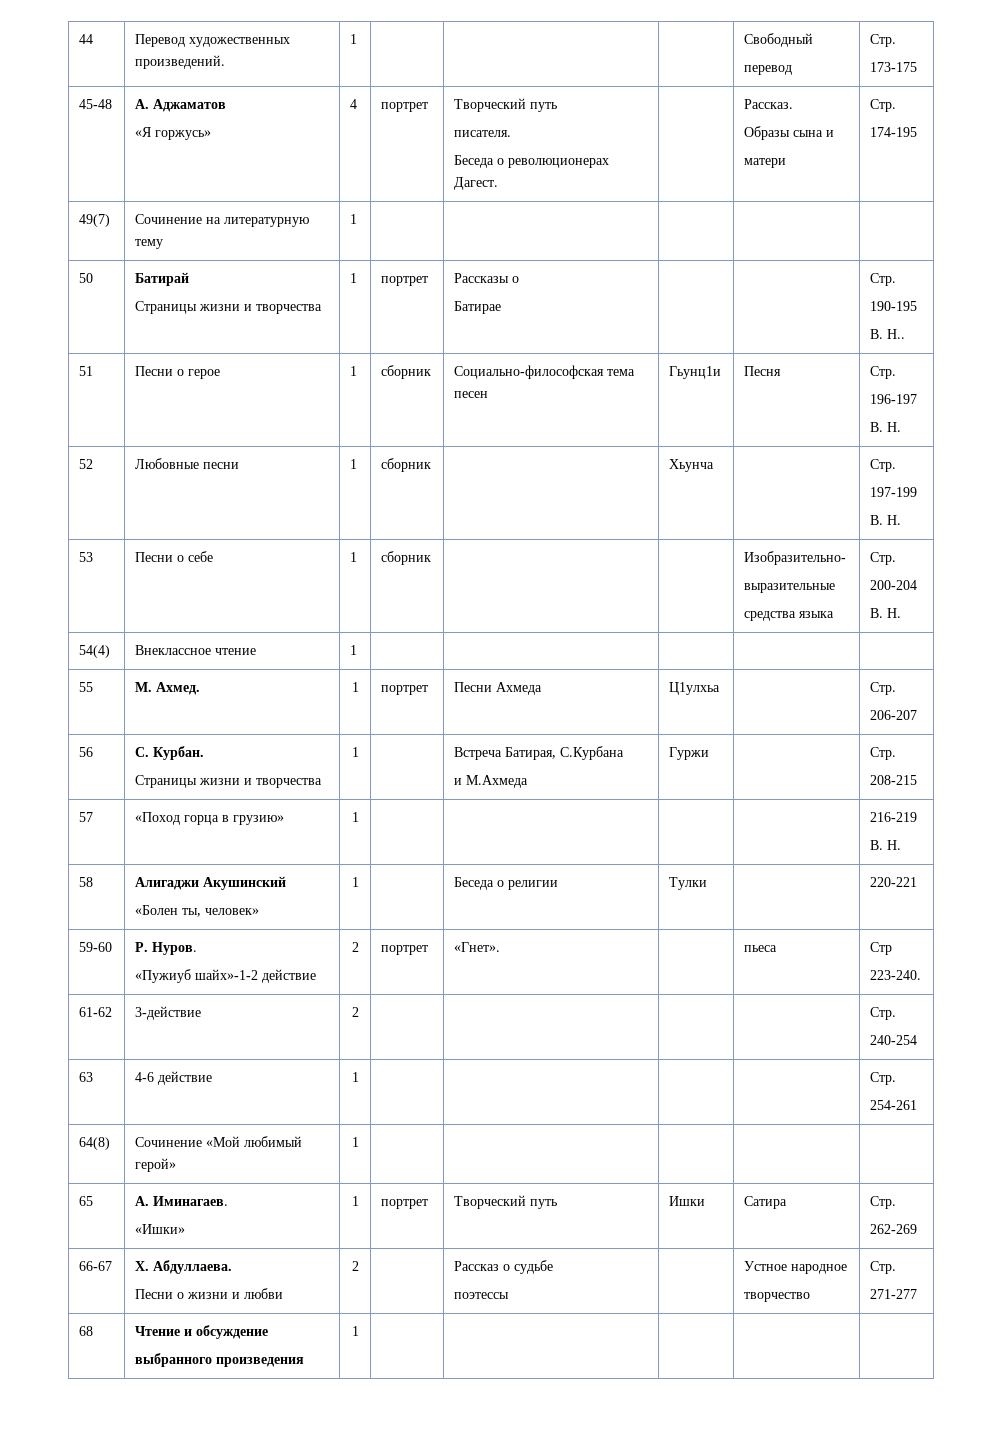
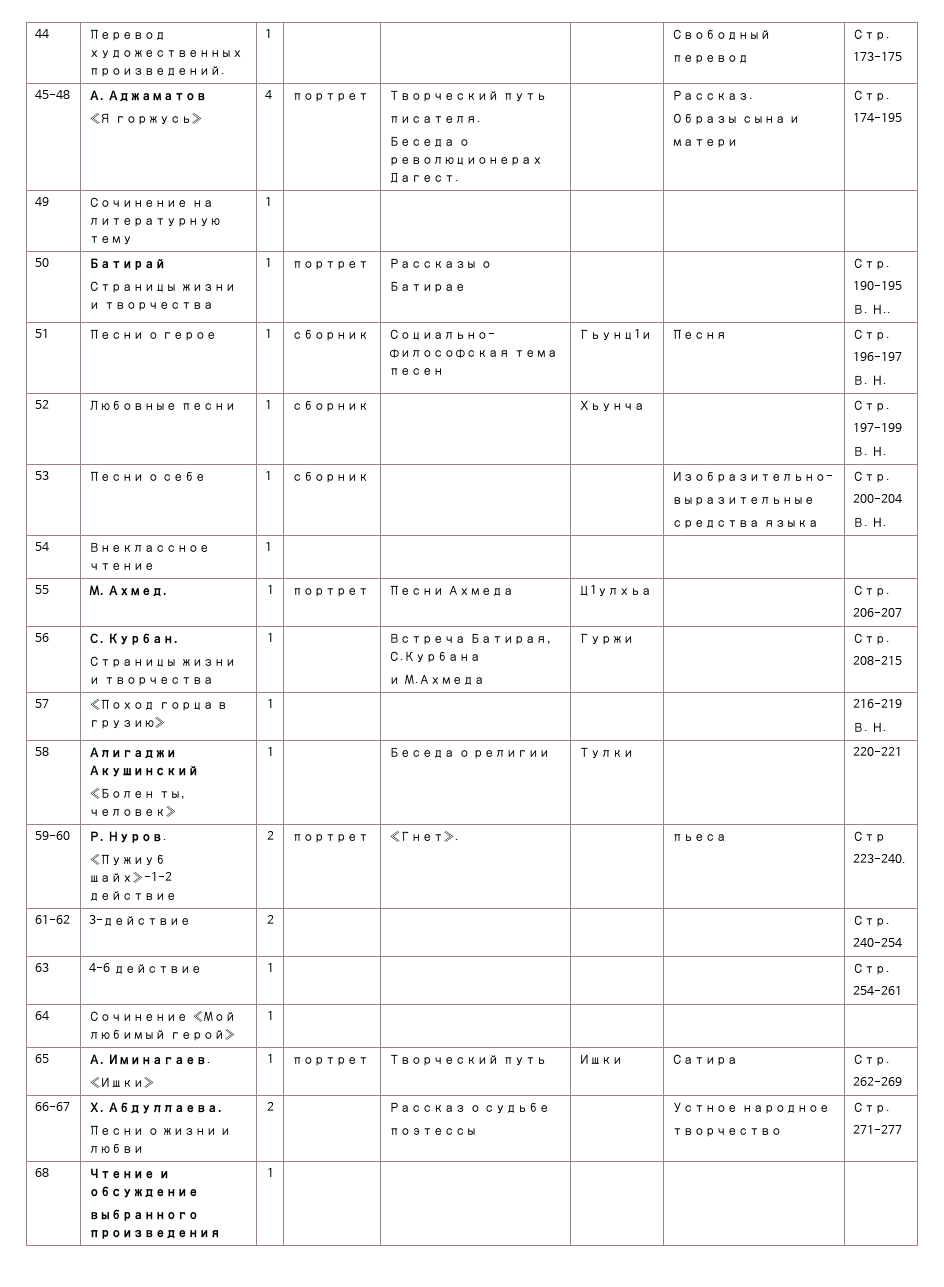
- 49(7) | Сочинение на литературную тему | 1 | | | | |
+ 49 | Сочинение на литературную тему | 1 | | | | |
- 54(4) | Внеклассное чтение | 1 | | | | |
+ 54 | Внеклассное чтение | 1 | | | | |
- 64(8) | Сочинение «Мой любимый герой» | 1 | | | | |
+ 64 | Сочинение «Мой любимый герой» | 1 | | | | |

